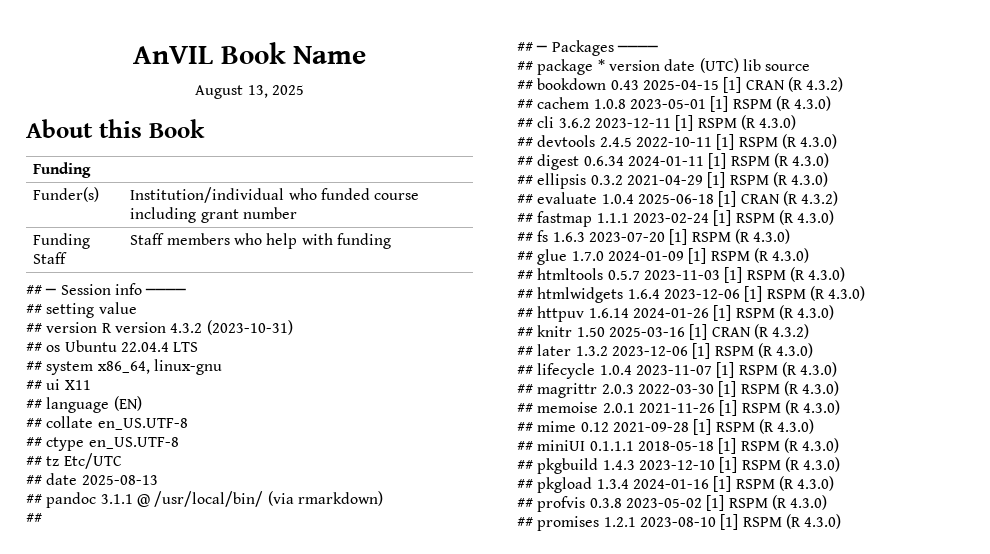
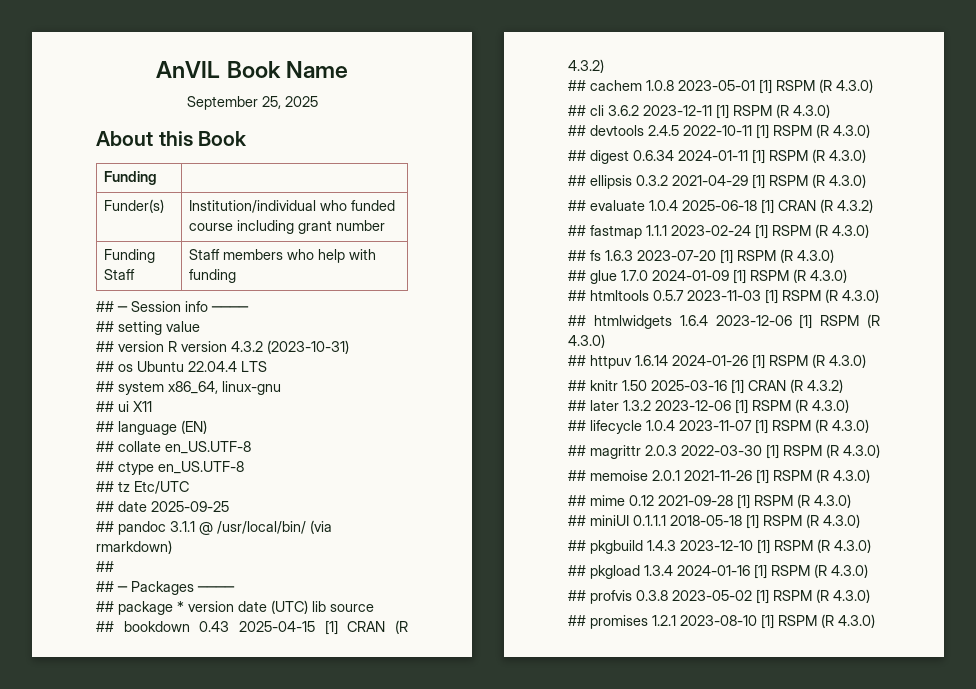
- August 13, 2025
+ September 25, 2025
- ## date 2025-08-13
+ ## date 2025-09-25

